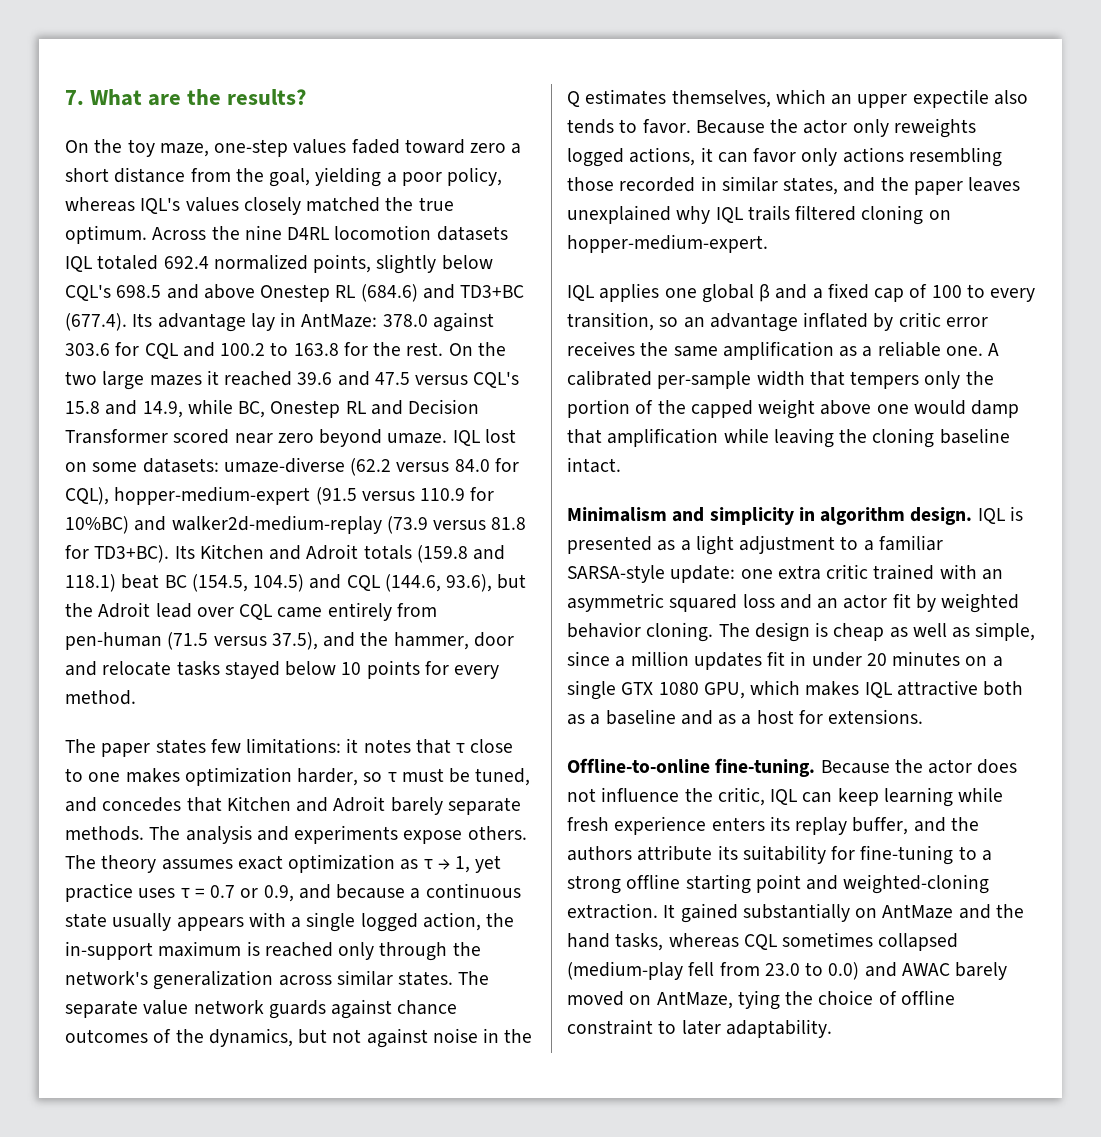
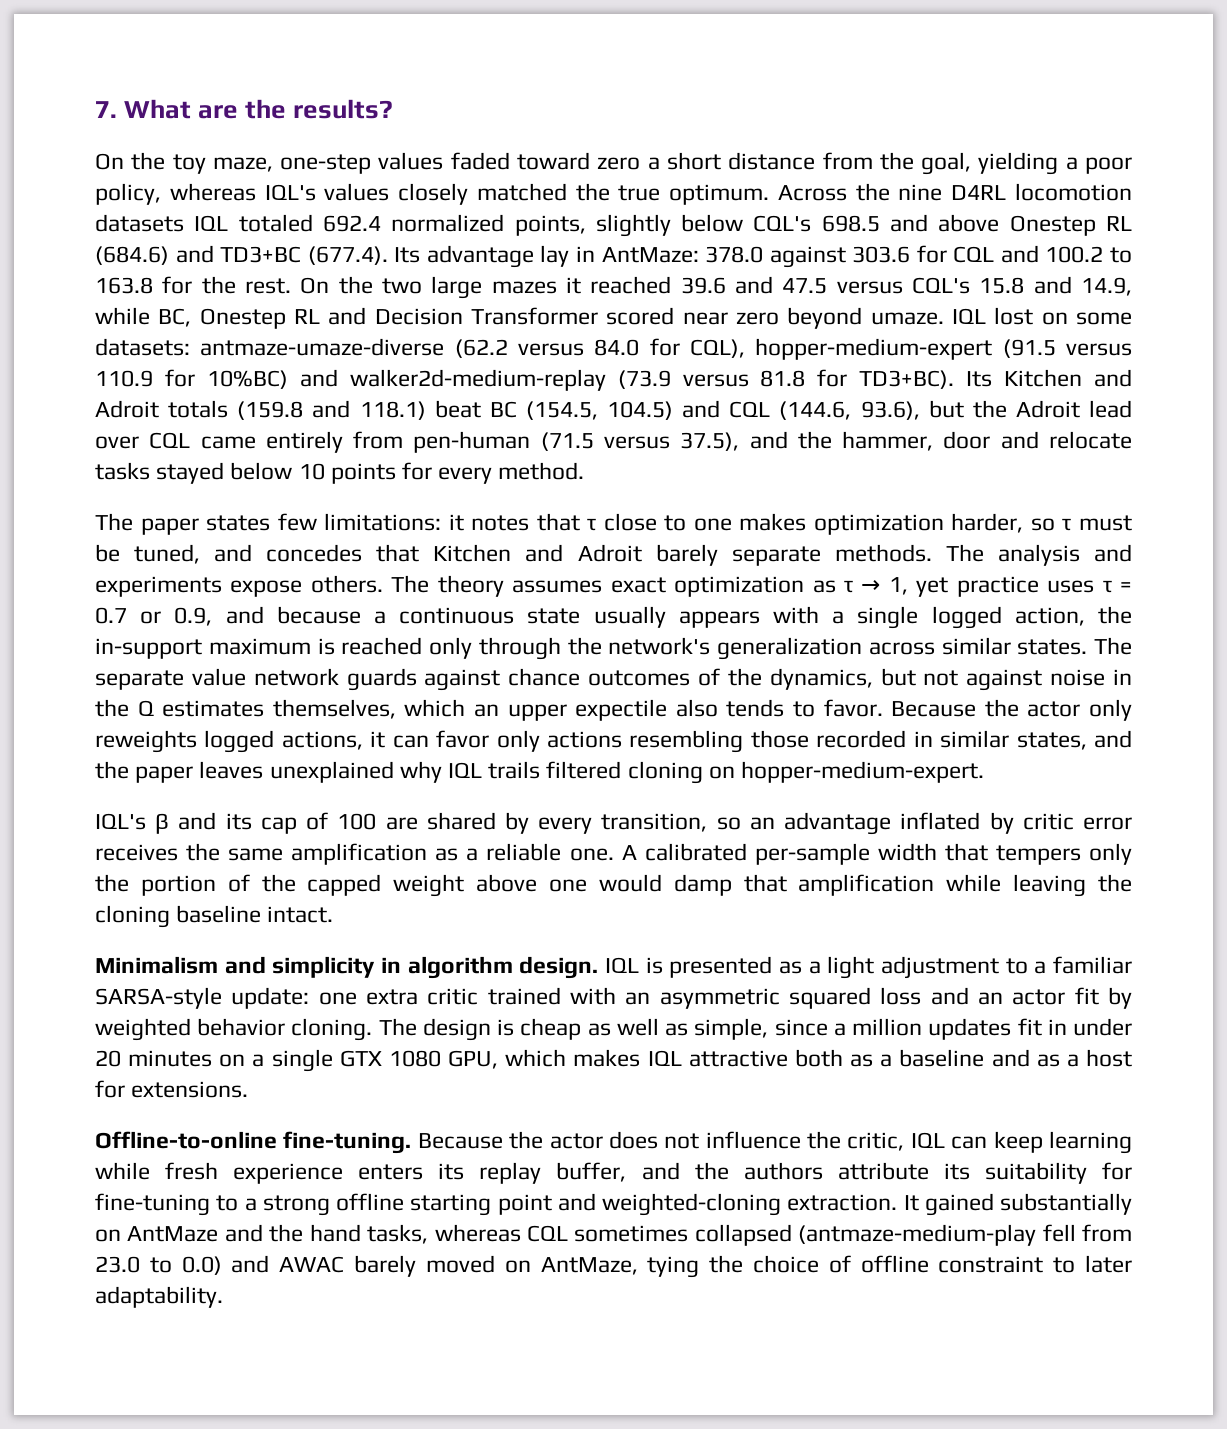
- IQL lost on some datasets: umaze-diverse (62.2 versus 84.0 for CQL), hopper-medium-expert (91.5 versus 110.9 for 10%BC) and walker2d-medium-replay (73.9 versus 81.8 for TD3+BC).
+ IQL lost on some datasets: antmaze-umaze-diverse (62.2 versus 84.0 for CQL), hopper-medium-expert (91.5 versus 110.9 for 10%BC) and walker2d-medium-replay (73.9 versus 81.8 for TD3+BC).
- IQL applies one global β and a fixed cap of 100 to every transition, so an advantage inflated by critic error receives the same amplification as a reliable one.
+ IQL's β and its cap of 100 are shared by every transition, so an advantage inflated by critic error receives the same amplification as a reliable one.
- It gained substantially on AntMaze and the hand tasks, whereas CQL sometimes collapsed (medium-play fell from 23.0 to 0.0) and AWAC barely moved on AntMaze, tying the choice of offline constraint to later adaptability.
+ It gained substantially on AntMaze and the hand tasks, whereas CQL sometimes collapsed (antmaze-medium-play fell from 23.0 to 0.0) and AWAC barely moved on AntMaze, tying the choice of offline constraint to later adaptability.

